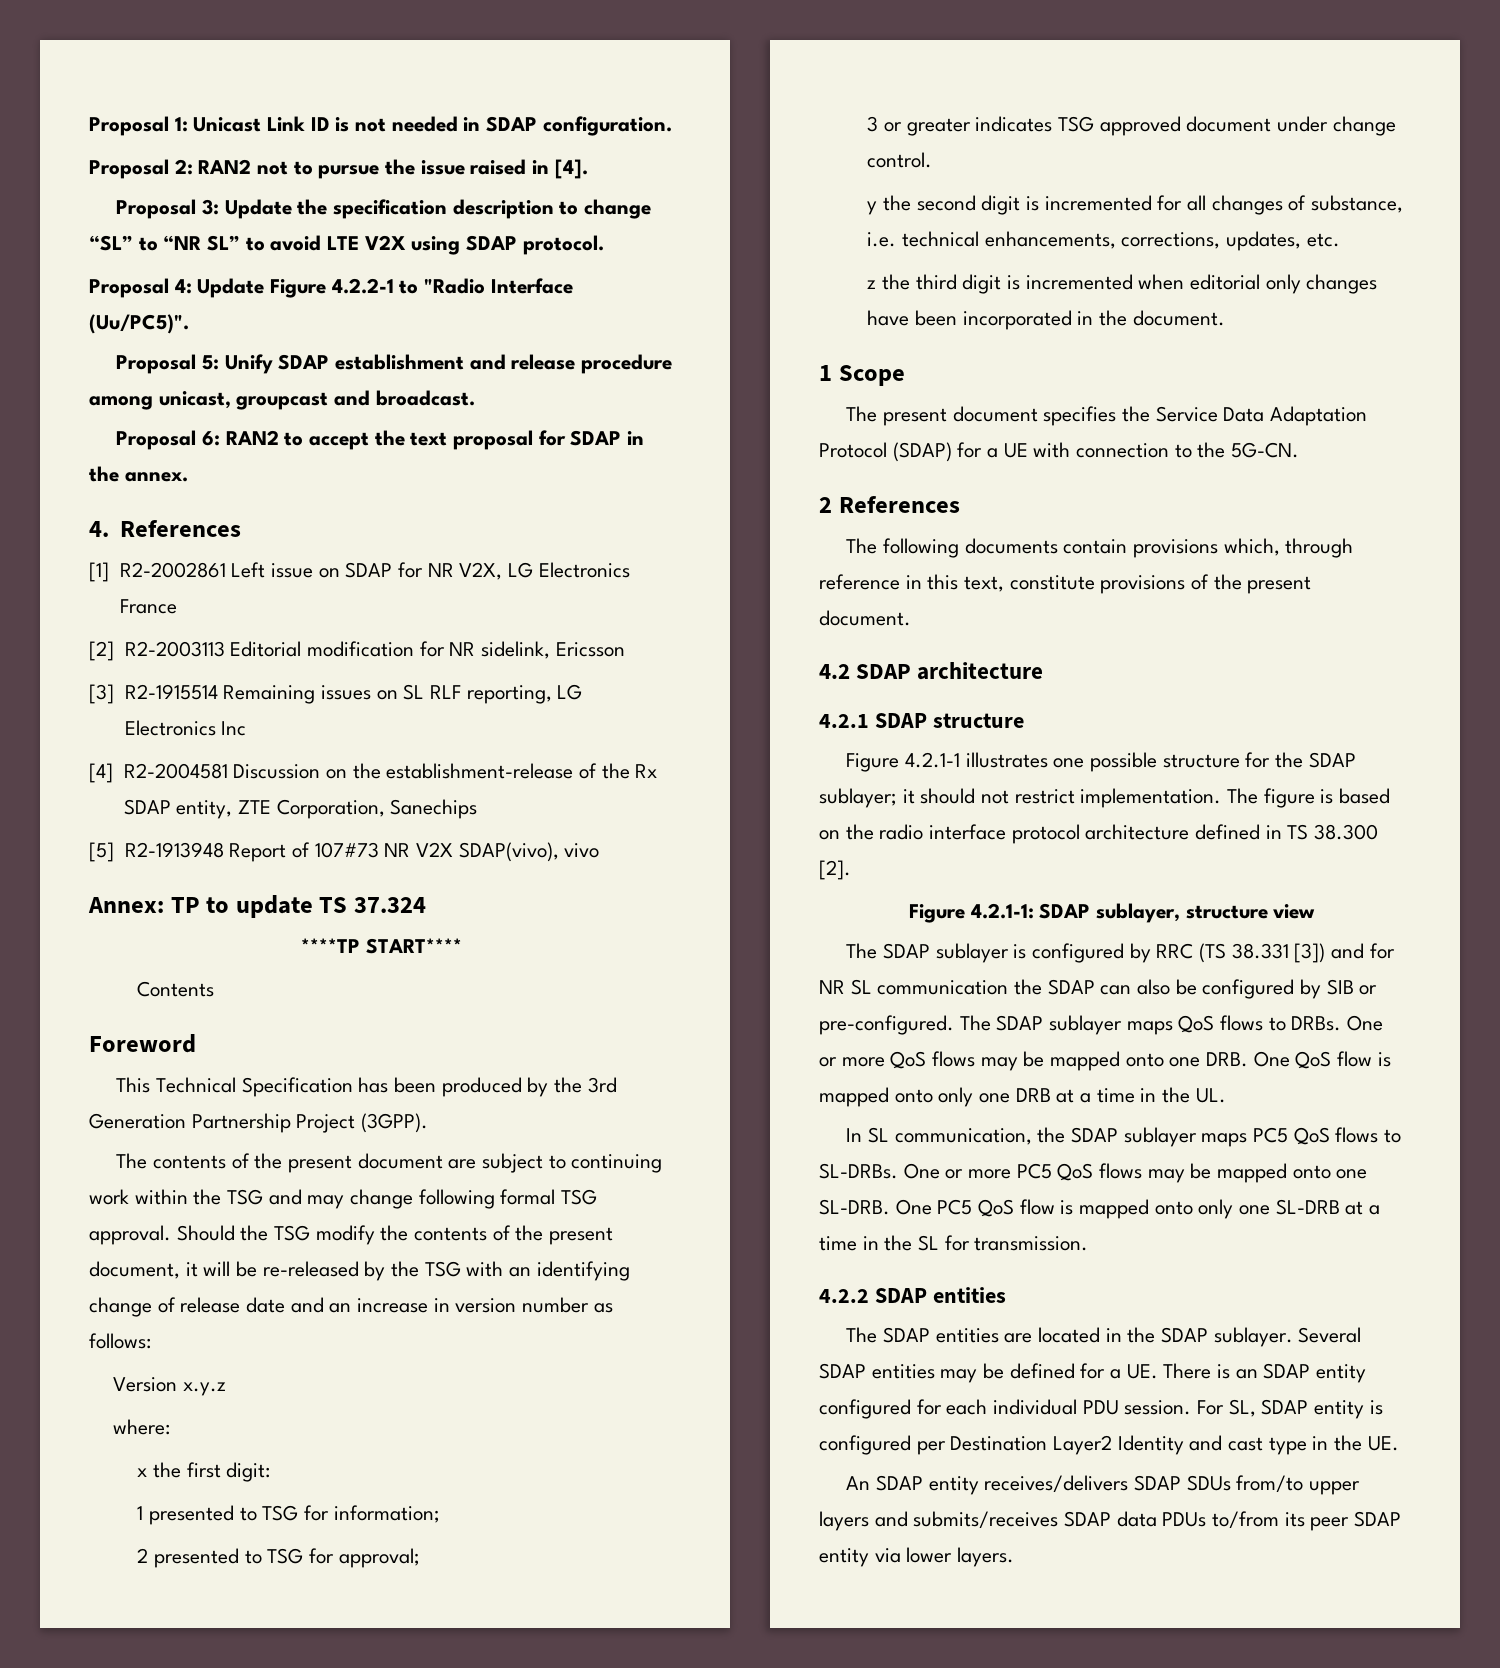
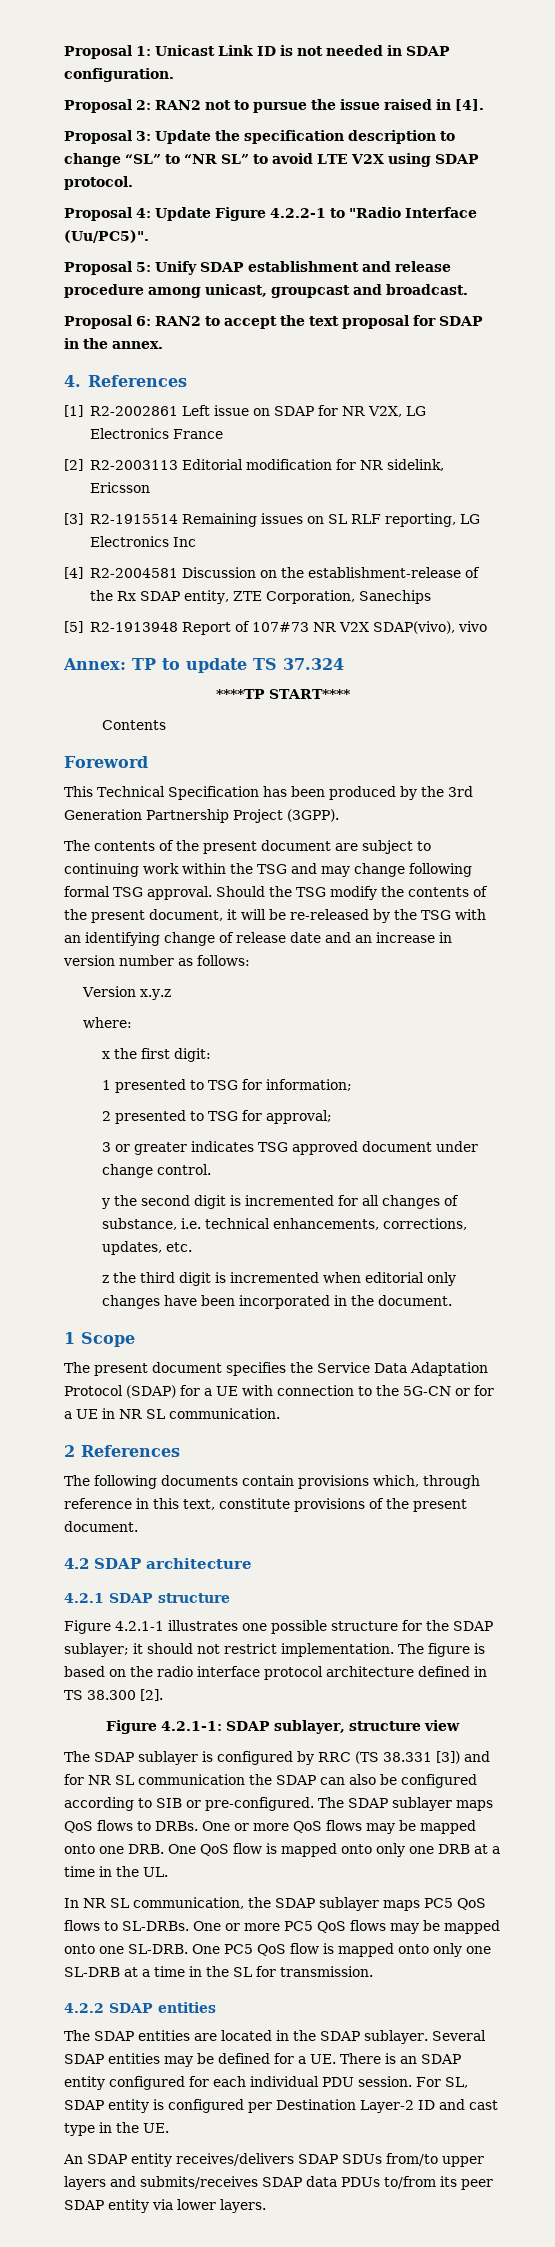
- The present document specifies the Service Data Adaptation Protocol (SDAP) for a UE with connection to the 5G-CN.
+ The present document specifies the Service Data Adaptation Protocol (SDAP) for a UE with connection to the 5G-CN or for a UE in NR SL communication.
- The SDAP sublayer is configured by RRC (TS 38.331 [3]) and for NR SL communication the SDAP can also be configured by SIB or pre-configured.
+ The SDAP sublayer is configured by RRC (TS 38.331 [3]) and for NR SL communication the SDAP can also be configured according to SIB or pre-configured.
- In SL communication, the SDAP sublayer maps PC5 QoS flows to SL-DRBs.
+ In NR SL communication, the SDAP sublayer maps PC5 QoS flows to SL-DRBs.
- For SL, SDAP entity is configured per Destination Layer2 Identity and cast type in the UE.
+ For SL, SDAP entity is configured per Destination Layer-2 ID and cast type in the UE.

